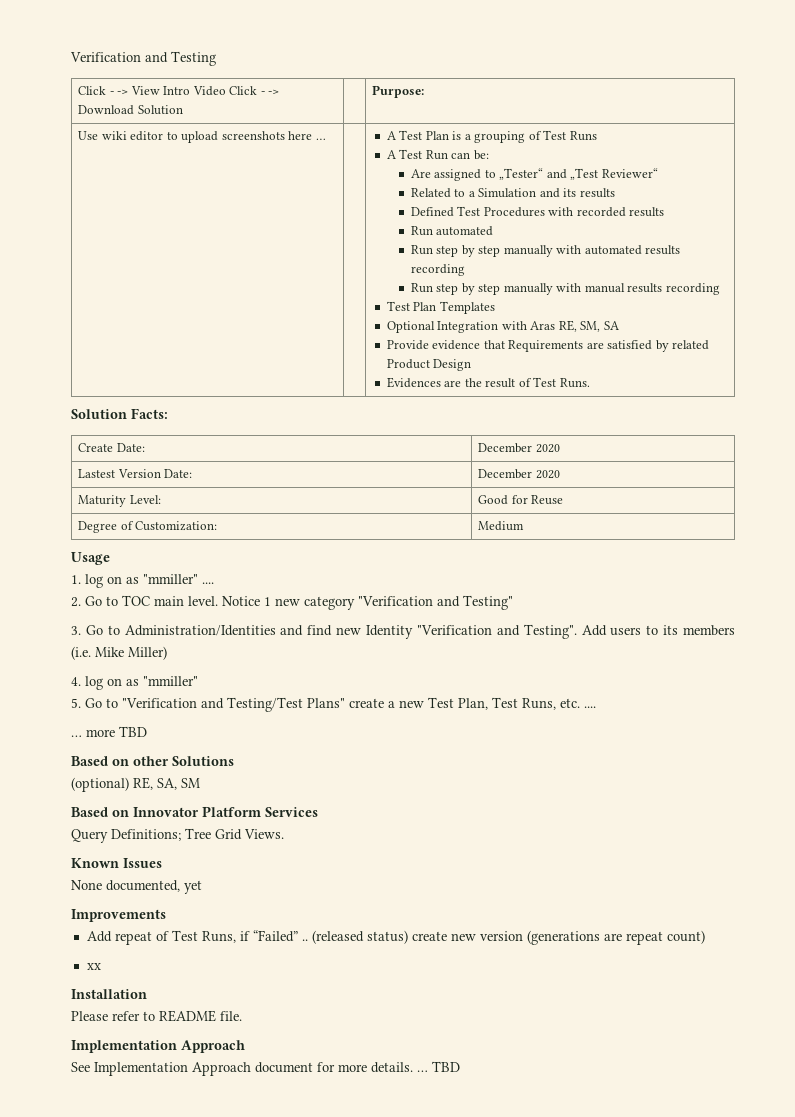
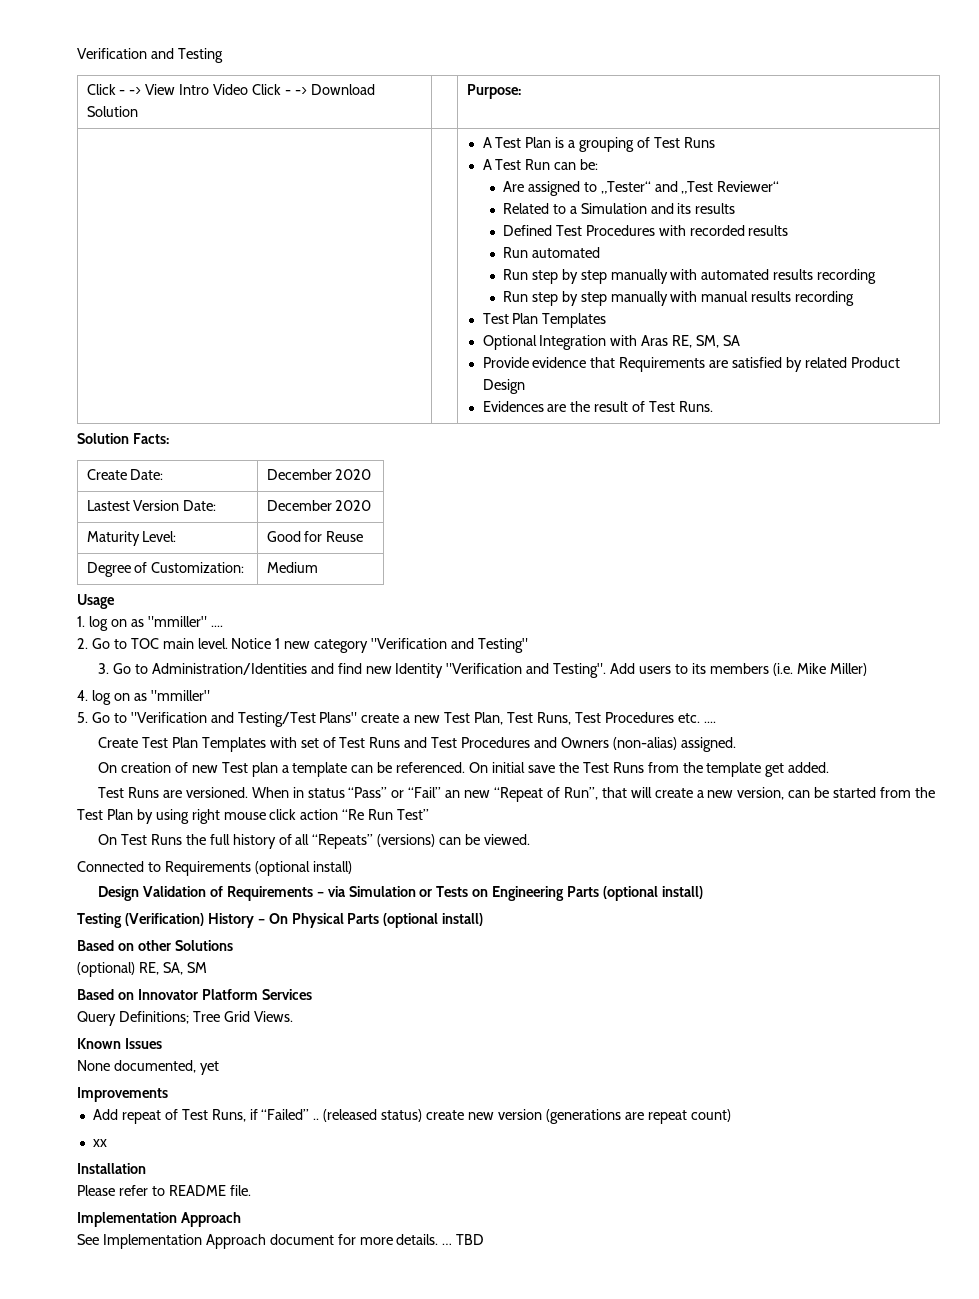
- Use wiki editor to upload screenshots here …
- 5. Go to "Verification and Testing/Test Plans" create a new Test Plan, Test Runs, etc. ....
+ 5. Go to "Verification and Testing/Test Plans" create a new Test Plan, Test Runs, Test Procedures etc. ....
- … more TBD
+ Create Test Plan Templates with set of Test Runs and Test Procedures and Owners (non-alias) assigned.
+ On creation of new Test plan a template can be referenced. On initial save the Test Runs from the template get added.
+ Test Runs are versioned. When in status “Pass” or “Fail” an new “Repeat of Run”, that will create a new version, can be started from the Test Plan by using right mouse click action “Re Run Test”
+ On Test Runs the full history of all “Repeats” (versions) can be viewed.
+ Connected to Requirements (optional install)
+ Design Validation of Requirements – via Simulation or Tests on Engineering Parts (optional install)
+ Testing (Verification) History – On Physical Parts (optional install)

